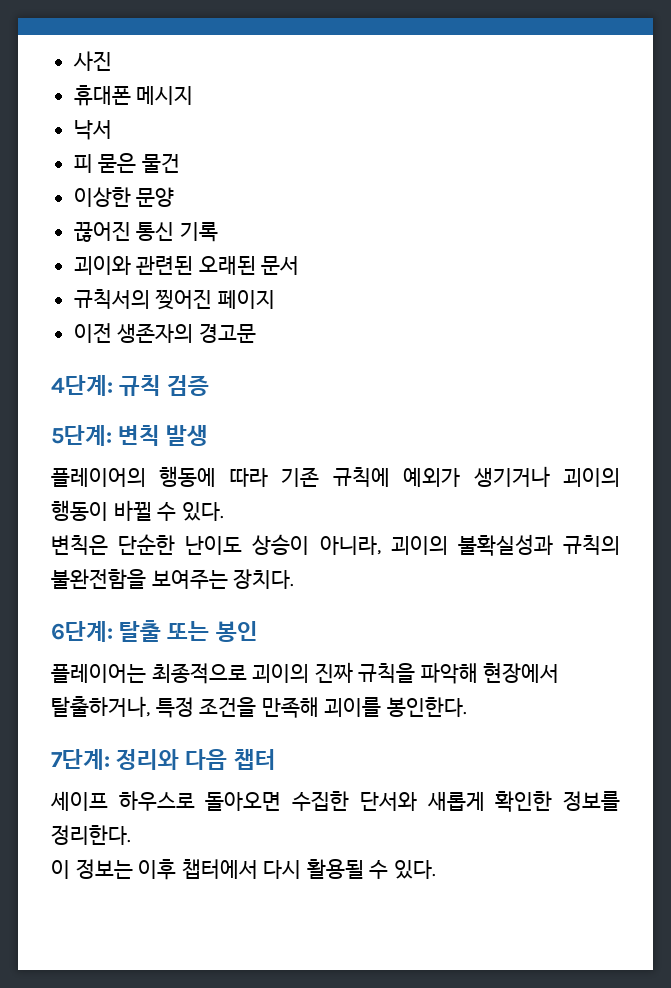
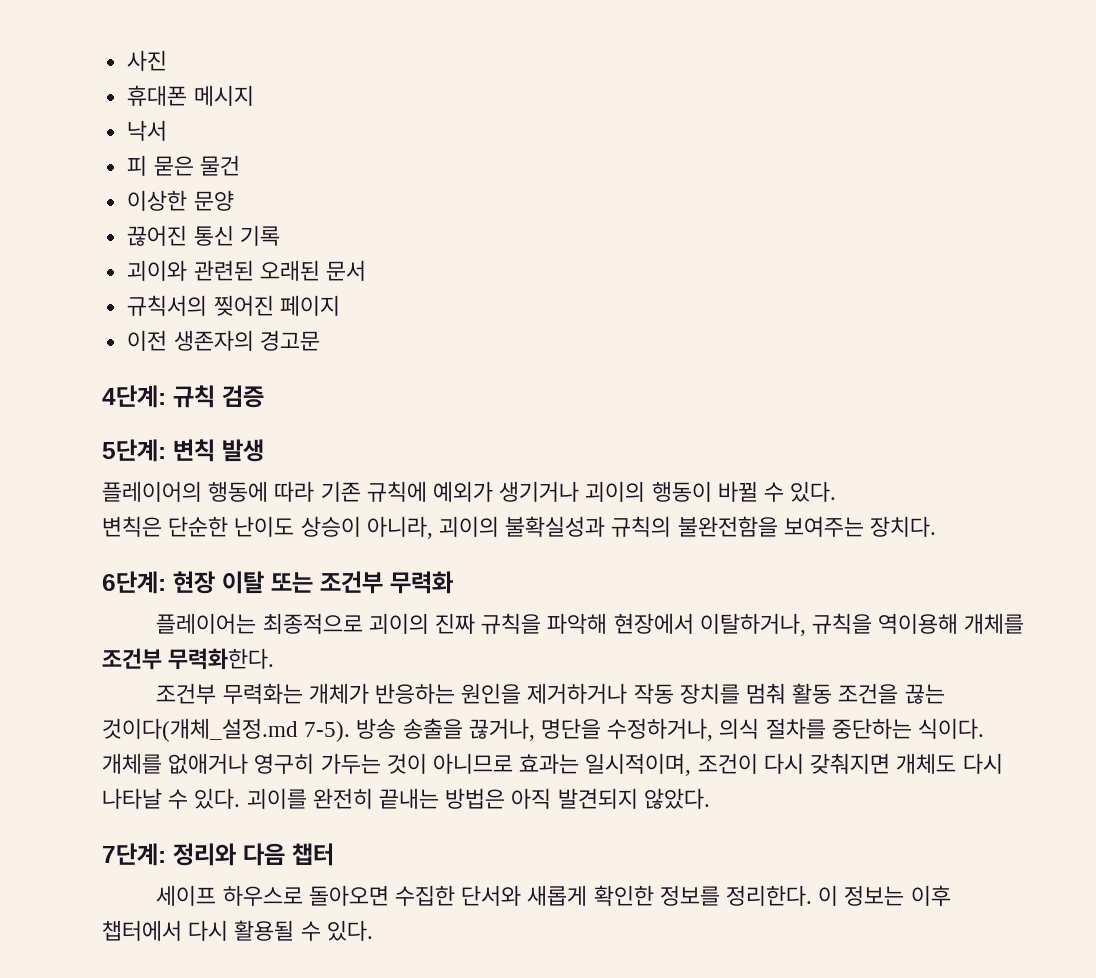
- 6단계: 탈출 또는 봉인
+ 6단계: 현장 이탈 또는 조건부 무력화
- 플레이어는 최종적으로 괴이의 진짜 규칙을 파악해 현장에서 탈출하거나, 특정 조건을 만족해 괴이를 봉인한다.
+ 플레이어는 최종적으로 괴이의 진짜 규칙을 파악해 현장에서 이탈하거나, 규칙을 역이용해 개체를 조건부 무력화한다.
+ 조건부 무력화는 개체가 반응하는 원인을 제거하거나 작동 장치를 멈춰 활동 조건을 끊는 것이다(개체_설정.md 7-5). 방송 송출을 끊거나, 명단을 수정하거나, 의식 절차를 중단하는 식이다. 개체를 없애거나 영구히 가두는 것이 아니므로 효과는 일시적이며, 조건이 다시 갖춰지면 개체도 다시 나타날 수 있다. 괴이를 완전히 끝내는 방법은 아직 발견되지 않았다.
- 세이프 하우스로 돌아오면 수집한 단서와 새롭게 확인한 정보를 정리한다.
- 이 정보는 이후 챕터에서 다시 활용될 수 있다.
+ 세이프 하우스로 돌아오면 수집한 단서와 새롭게 확인한 정보를 정리한다. 이 정보는 이후 챕터에서 다시 활용될 수 있다.

